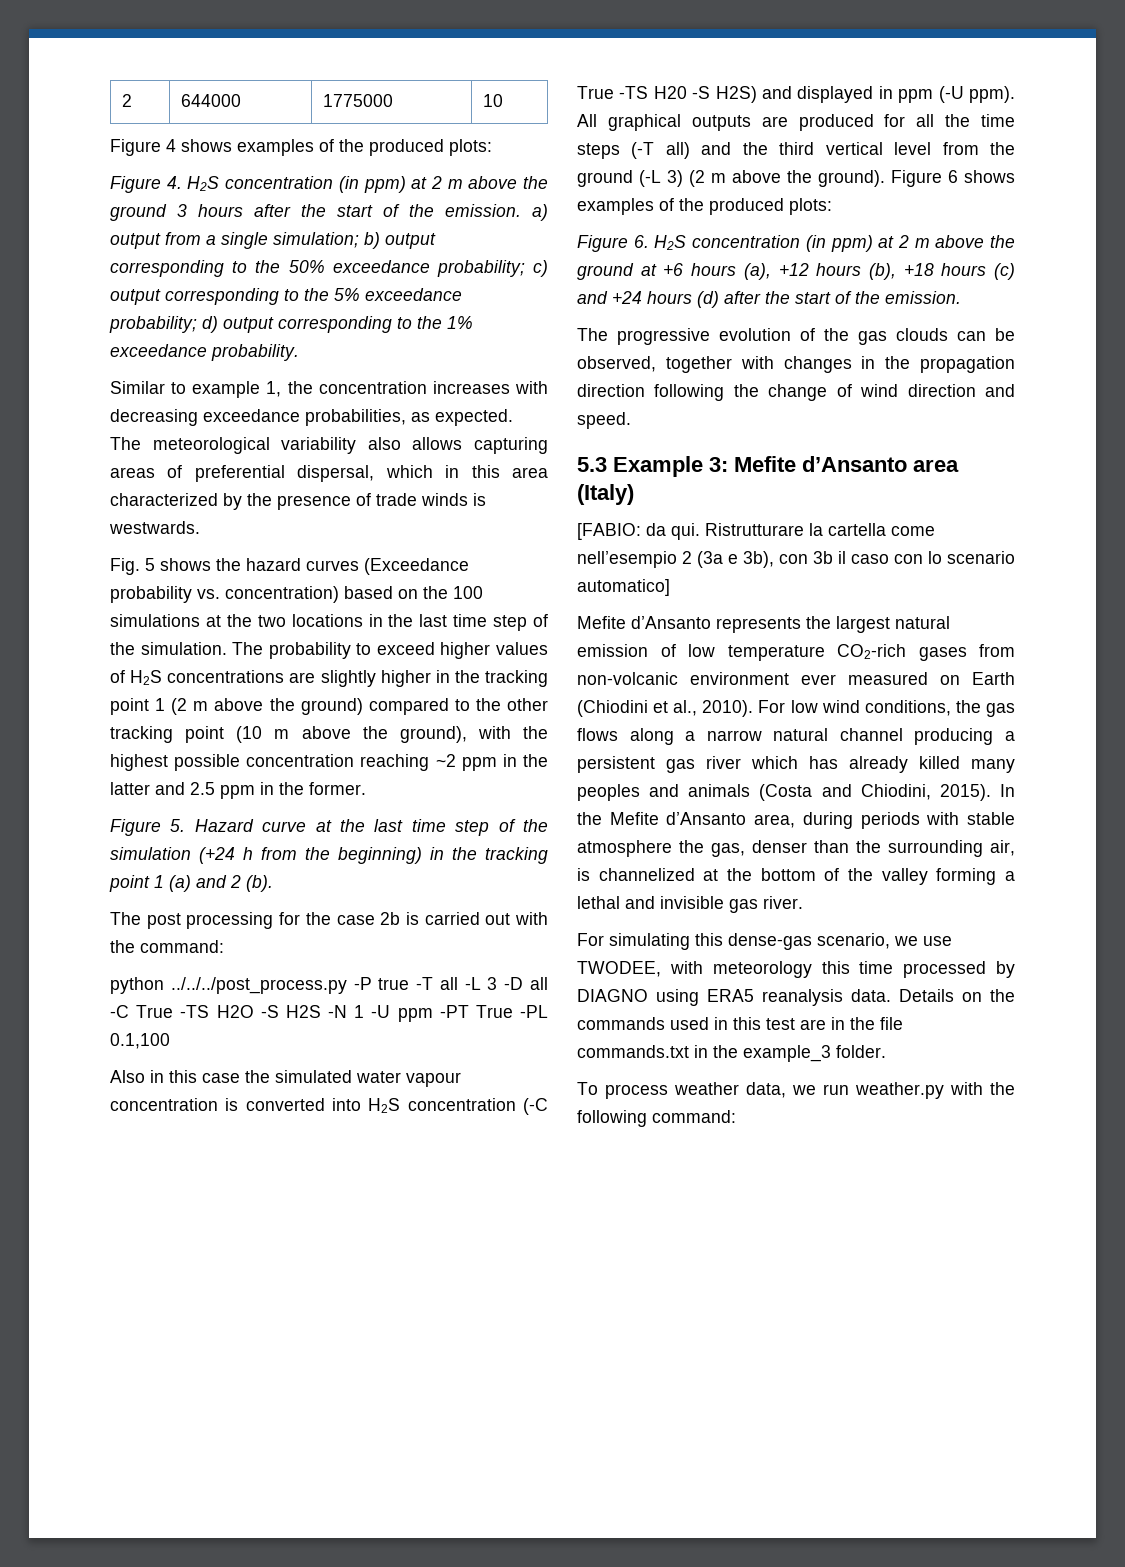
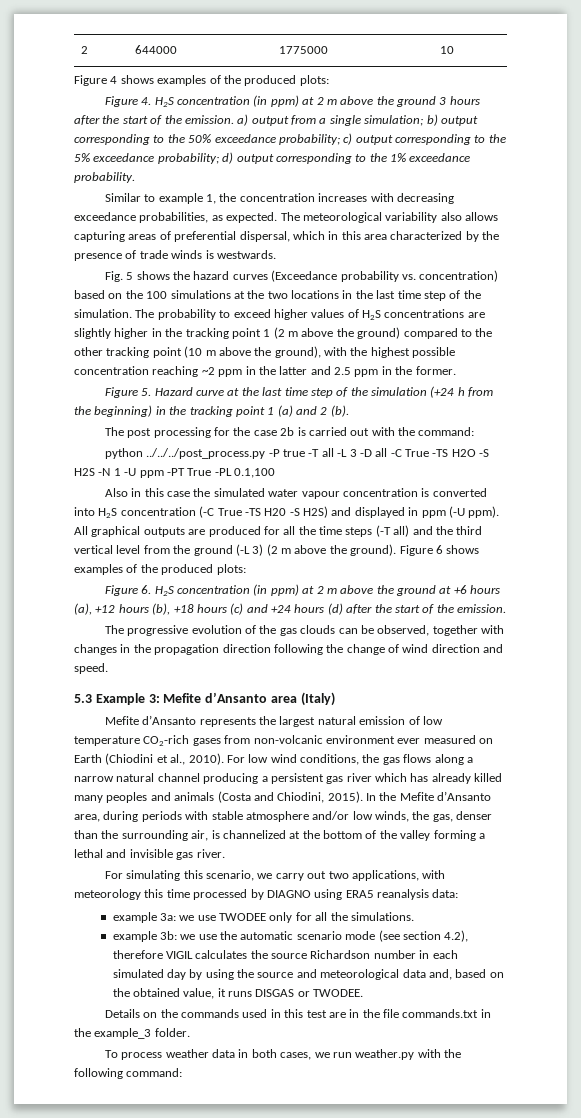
- [FABIO: da qui. Ristrutturare la cartella come nell’esempio 2 (3a e 3b), con 3b il caso con lo scenario automatico]
- In the Mefite d’Ansanto area, during periods with stable atmosphere the gas, denser than the surrounding air, is channelized at the bottom of the valley forming a lethal and invisible gas river.
+ In the Mefite d’Ansanto area, during periods with stable atmosphere and/or low winds, the gas, denser than the surrounding air, is channelized at the bottom of the valley forming a lethal and invisible gas river.
- For simulating this dense-gas scenario, we use TWODEE, with meteorology this time processed by DIAGNO using ERA5 reanalysis data. Details on the commands used in this test are in the file commands.txt in the example_3 folder.
+ For simulating this scenario, we carry out two applications, with meteorology this time processed by DIAGNO using ERA5 reanalysis data:
+ example 3a: we use TWODEE only for all the simulations.
+ example 3b: we use the automatic scenario mode (see section 4.2), therefore VIGIL calculates the source Richardson number in each simulated day by using the source and meteorological data and, based on the obtained value, it runs DISGAS or TWODEE.
+ Details on the commands used in this test are in the file commands.txt in the example_3 folder.
- To process weather data, we run weather.py with the following command:
+ To process weather data in both cases, we run weather.py with the following command:

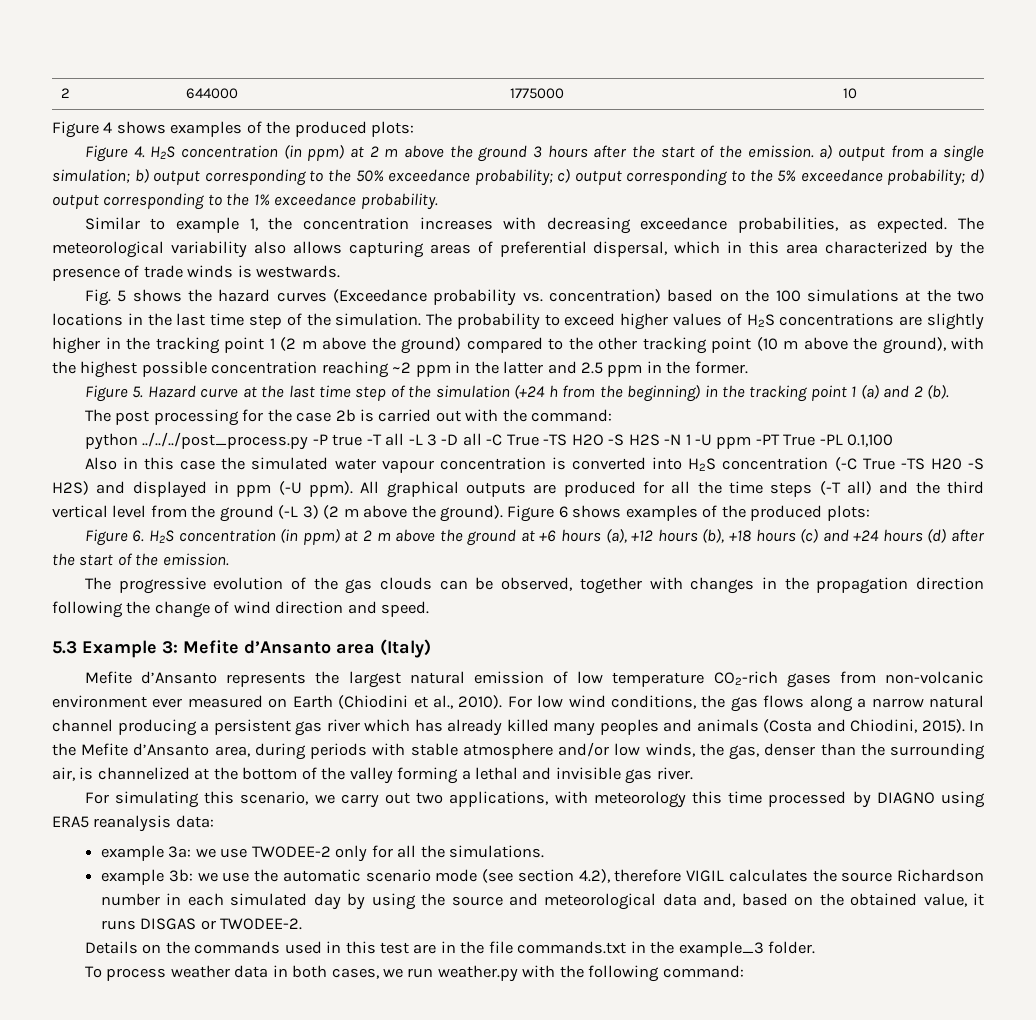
- example 3a: we use TWODEE only for all the simulations.
+ example 3a: we use TWODEE-2 only for all the simulations.
- example 3b: we use the automatic scenario mode (see section 4.2), therefore VIGIL calculates the source Richardson number in each simulated day by using the source and meteorological data and, based on the obtained value, it runs DISGAS or TWODEE.
+ example 3b: we use the automatic scenario mode (see section 4.2), therefore VIGIL calculates the source Richardson number in each simulated day by using the source and meteorological data and, based on the obtained value, it runs DISGAS or TWODEE-2.

